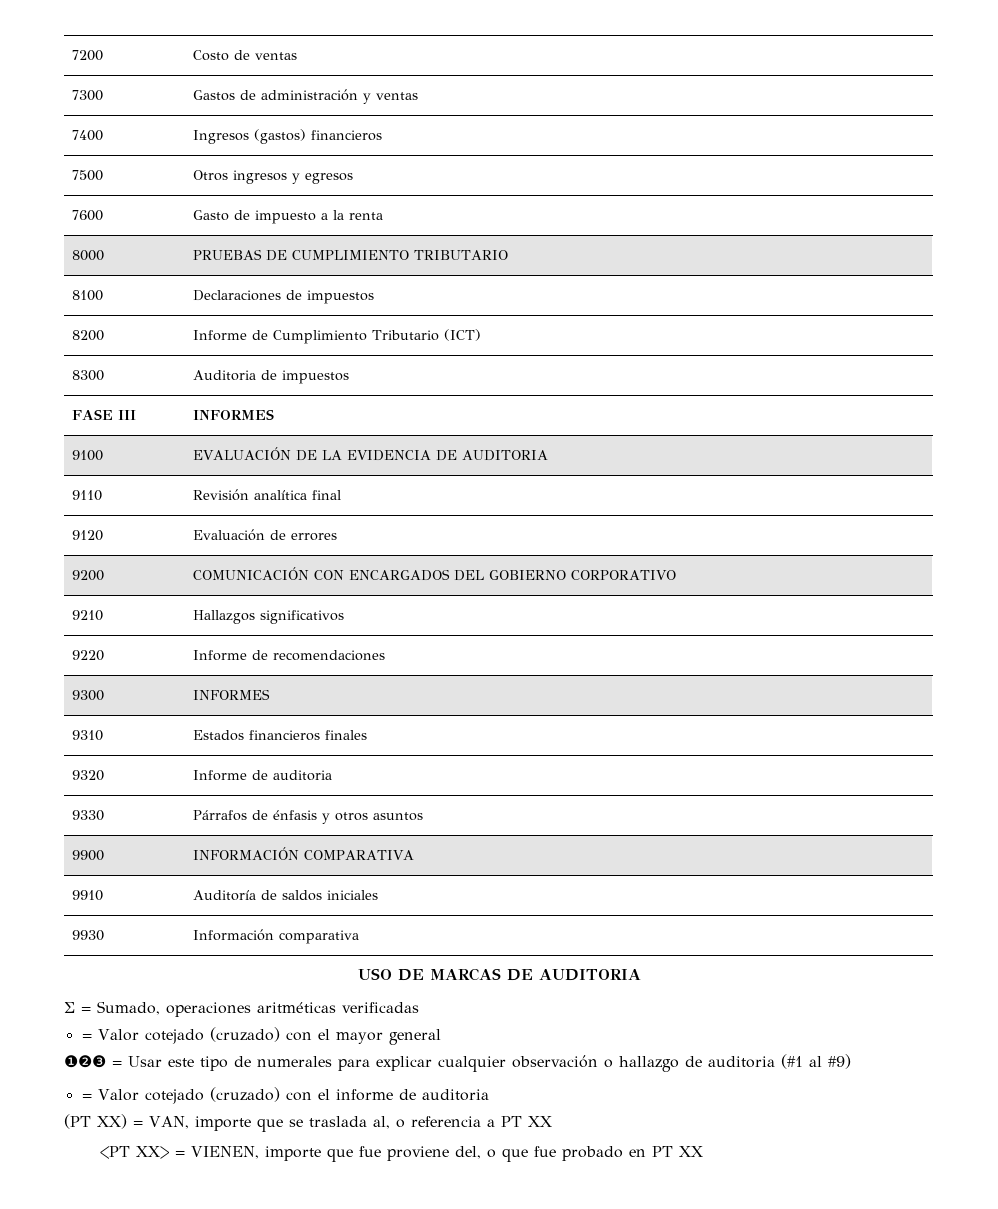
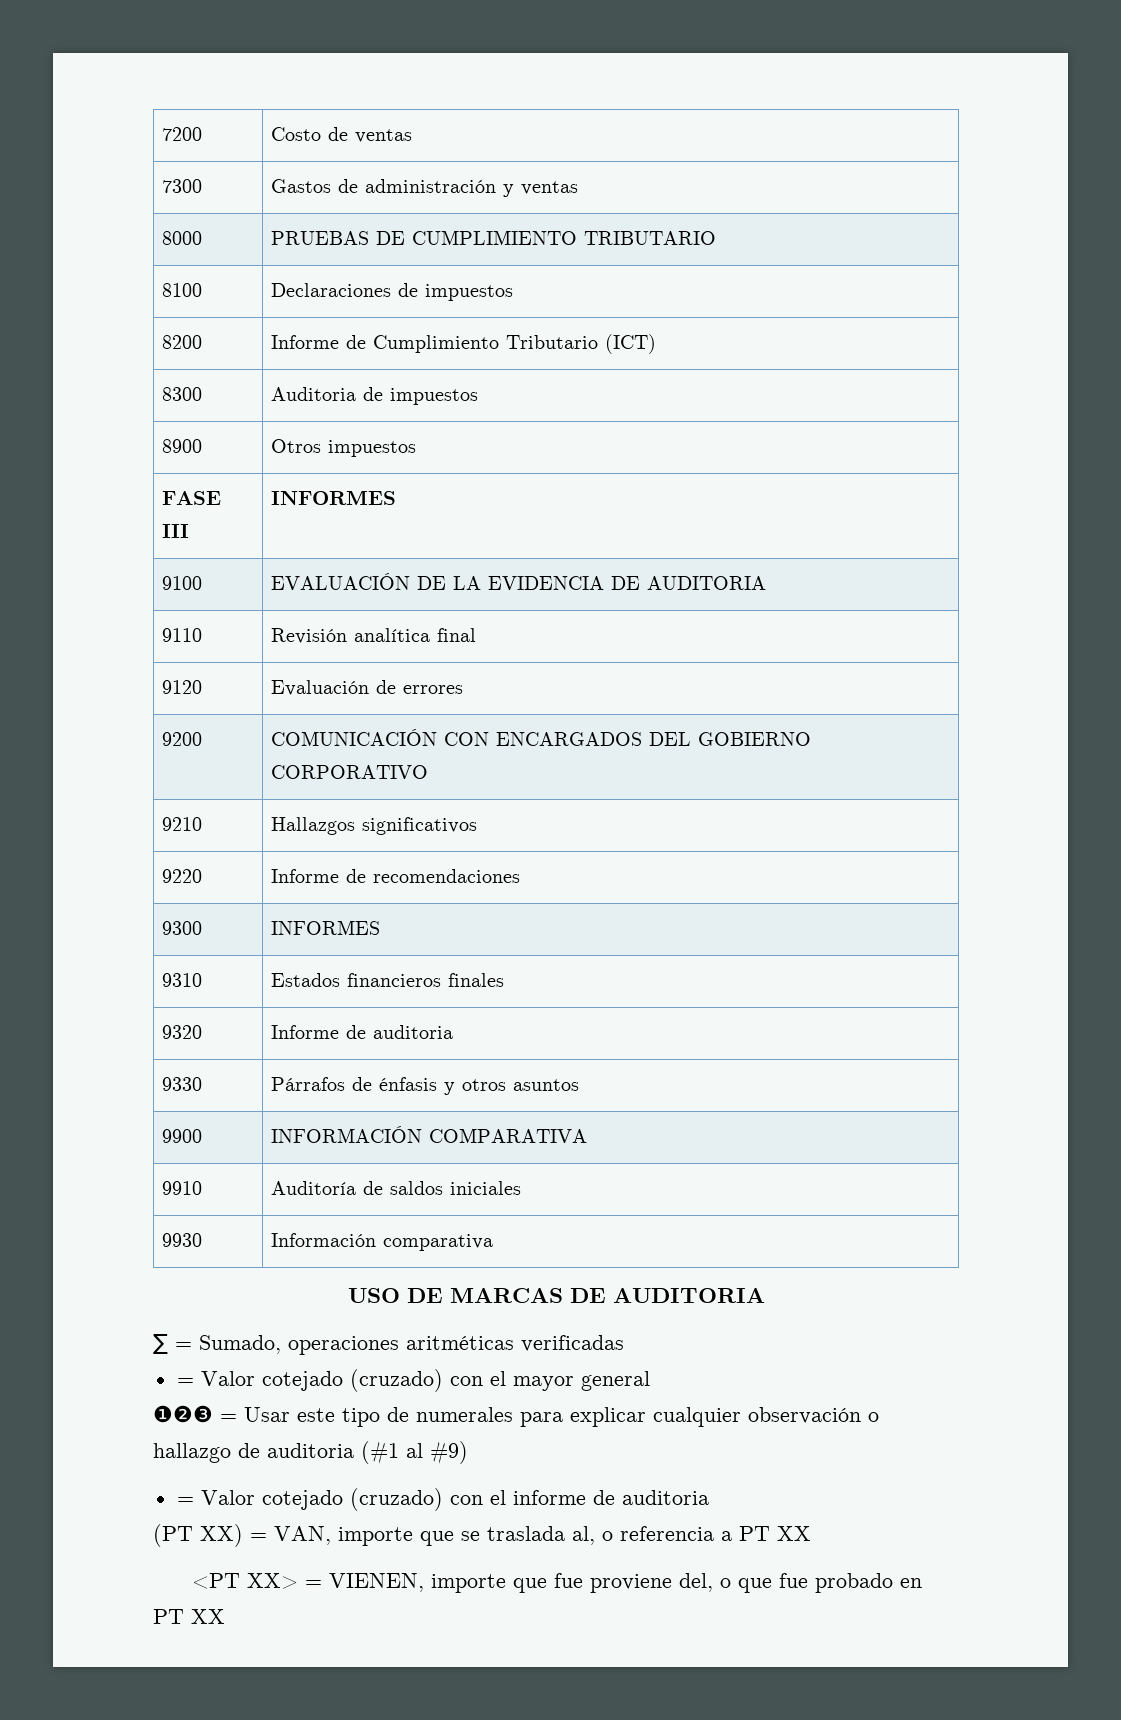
- 7400 | Ingresos (gastos) financieros
- 7500 | Otros ingresos y egresos
- 7600 | Gasto de impuesto a la renta
+ 8900 | Otros impuestos

